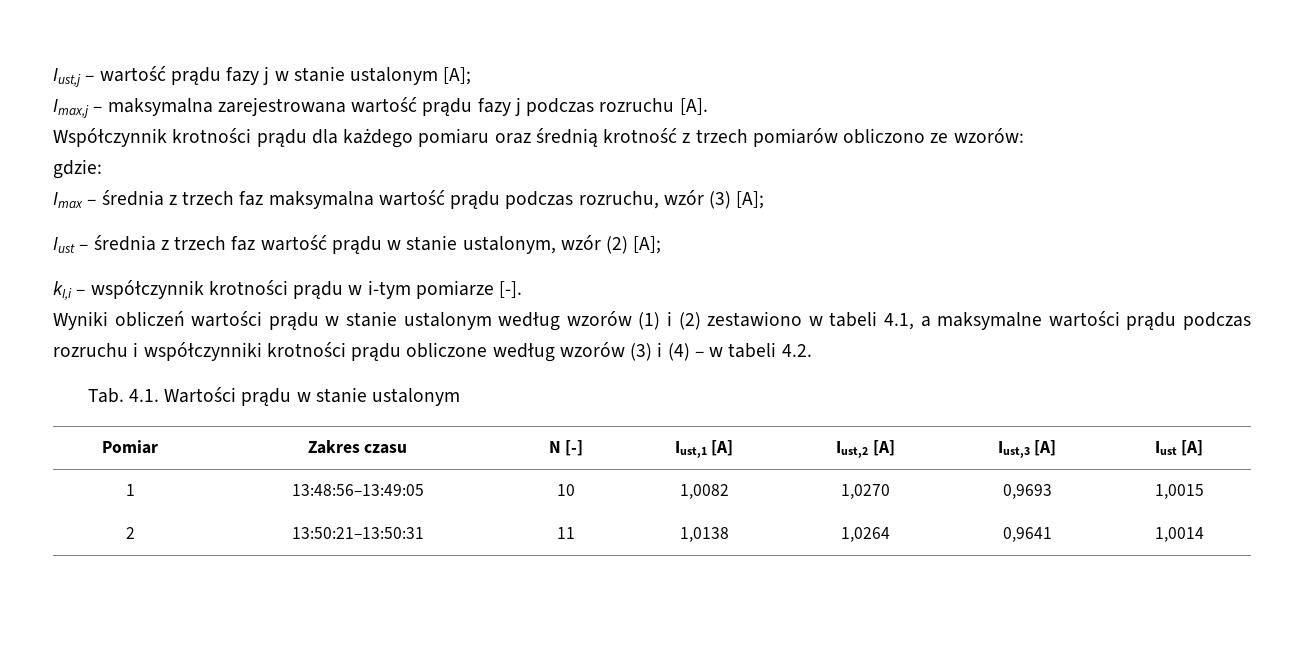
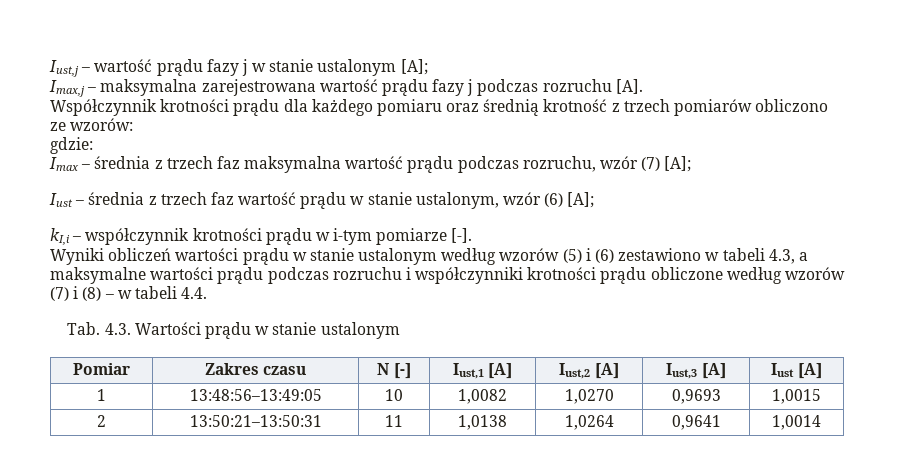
- Imax – średnia z trzech faz maksymalna wartość prądu podczas rozruchu, wzór (3) [A];
+ Imax – średnia z trzech faz maksymalna wartość prądu podczas rozruchu, wzór (7) [A];
- Iust – średnia z trzech faz wartość prądu w stanie ustalonym, wzór (2) [A];
+ Iust – średnia z trzech faz wartość prądu w stanie ustalonym, wzór (6) [A];
- Wyniki obliczeń wartości prądu w stanie ustalonym według wzorów (1) i (2) zestawiono w tabeli 4.1, a maksymalne wartości prądu podczas rozruchu i współczynniki krotności prądu obliczone według wzorów (3) i (4) – w tabeli 4.2.
+ Wyniki obliczeń wartości prądu w stanie ustalonym według wzorów (5) i (6) zestawiono w tabeli 4.3, a maksymalne wartości prądu podczas rozruchu i współczynniki krotności prądu obliczone według wzorów (7) i (8) – w tabeli 4.4.
- Tab. 4.1. Wartości prądu w stanie ustalonym
+ Tab. 4.3. Wartości prądu w stanie ustalonym

